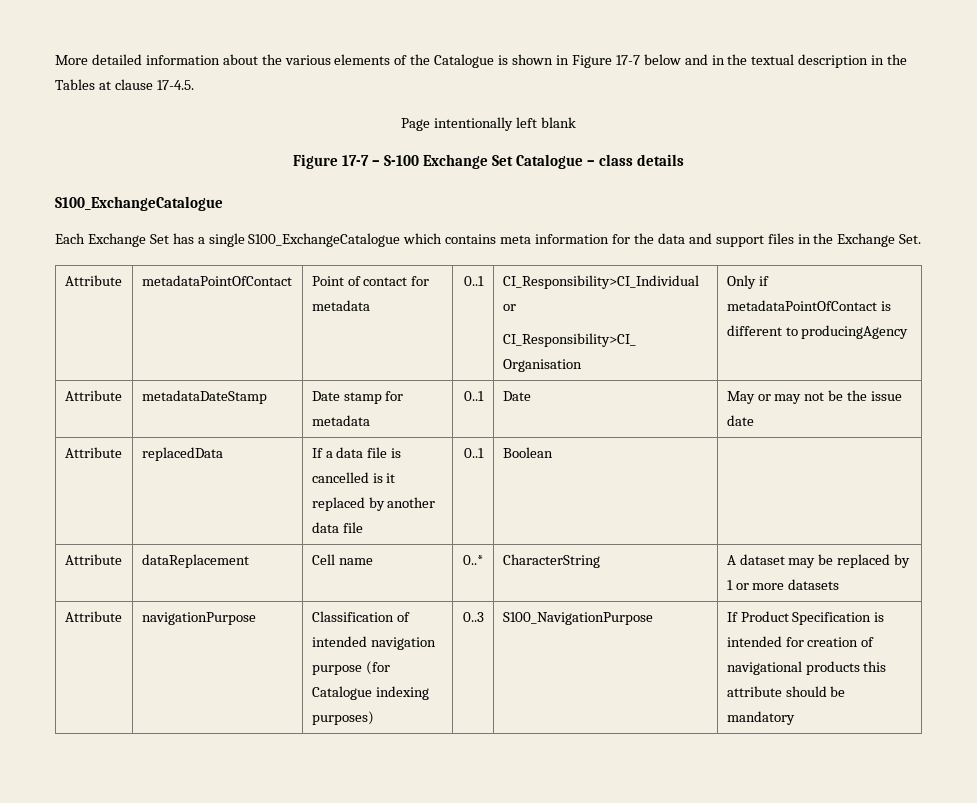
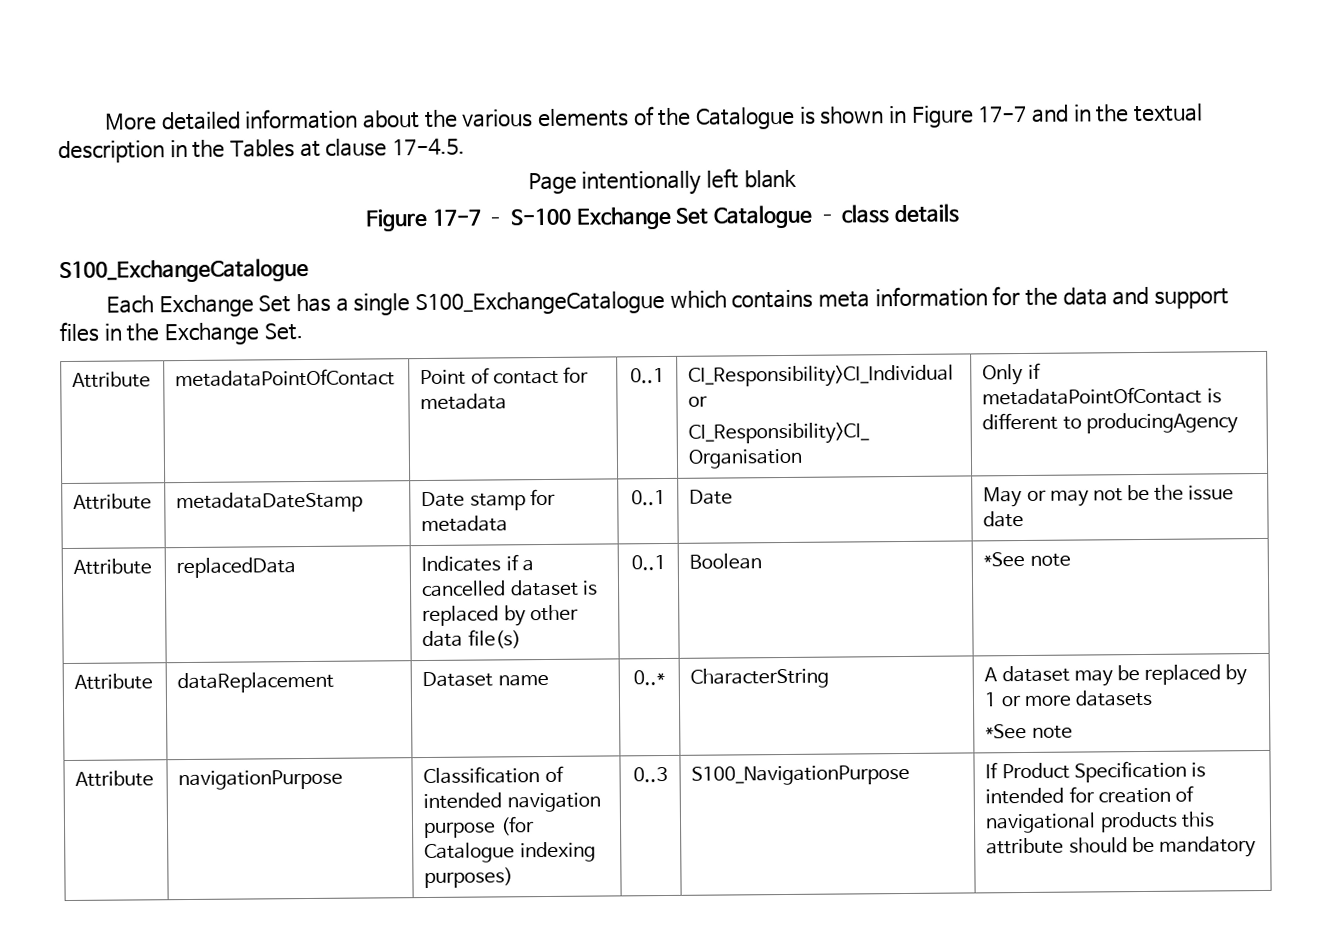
- More detailed information about the various elements of the Catalogue is shown in Figure 17-7 below and in the textual description in the Tables at clause 17-4.5.
+ More detailed information about the various elements of the Catalogue is shown in Figure 17-7 and in the textual description in the Tables at clause 17-4.5.
- Attribute | replacedData | If a data file is cancelled is it replaced by another data file | 0..1 | Boolean |
+ Attribute | replacedData | Indicates if a cancelled dataset is replaced by other data file(s) | 0..1 | Boolean | *See note
- Attribute | dataReplacement | Cell name | 0..* | CharacterString | A dataset may be replaced by 1 or more datasets
+ Attribute | dataReplacement | Dataset name | 0..* | CharacterString | A dataset may be replaced by 1 or more datasets
+ *See note

